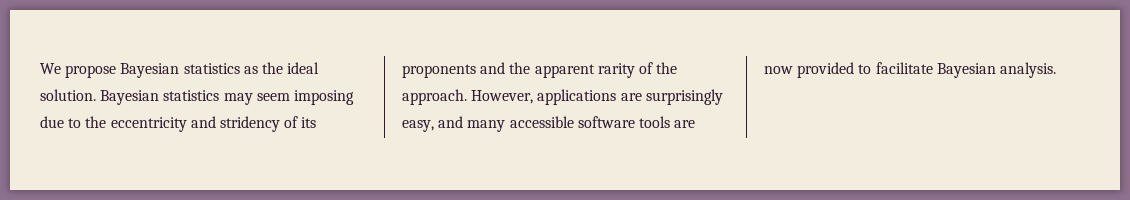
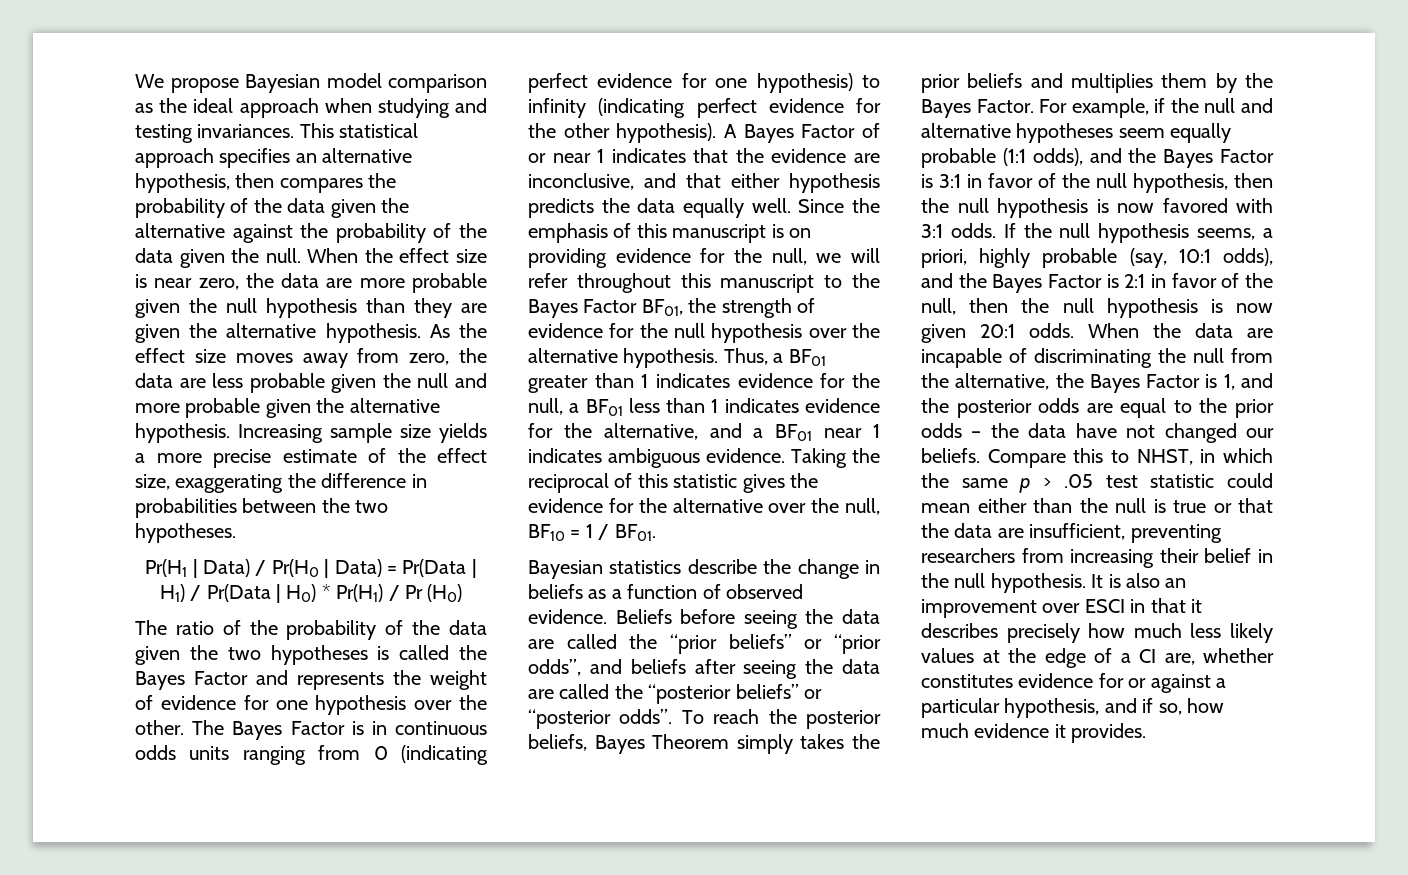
- We propose Bayesian statistics as the ideal solution. Bayesian statistics may seem imposing due to the eccentricity and stridency of its proponents and the apparent rarity of the approach. However, applications are surprisingly easy, and many accessible software tools are now provided to facilitate Bayesian analysis.
+ We propose Bayesian model comparison as the ideal approach when studying and testing invariances. This statistical approach specifies an alternative hypothesis, then compares the probability of the data given the alternative against the probability of the data given the null. When the effect size is near zero, the data are more probable given the null hypothesis than they are given the alternative hypothesis. As the effect size moves away from zero, the data are less probable given the null and more probable given the alternative hypothesis. Increasing sample size yields a more precise estimate of the effect size, exaggerating the difference in probabilities between the two hypotheses.
+ Pr(H1 | Data) / Pr(H0 | Data) = Pr(Data | H1) / Pr(Data | H0) * Pr(H1) / Pr (H0)
+ The ratio of the probability of the data given the two hypotheses is called the Bayes Factor and represents the weight of evidence for one hypothesis over the other. The Bayes Factor is in continuous odds units ranging from 0 (indicating perfect evidence for one hypothesis) to infinity (indicating perfect evidence for the other hypothesis). A Bayes Factor of or near 1 indicates that the evidence are inconclusive, and that either hypothesis predicts the data equally well. Since the emphasis of this manuscript is on providing evidence for the null, we will refer throughout this manuscript to the Bayes Factor BF01, the strength of evidence for the null hypothesis over the alternative hypothesis. Thus, a BF01 greater than 1 indicates evidence for the null, a BF01 less than 1 indicates evidence for the alternative, and a BF01 near 1 indicates ambiguous evidence. Taking the reciprocal of this statistic gives the evidence for the alternative over the null, BF10 = 1 / BF01.
+ Bayesian statistics describe the change in beliefs as a function of observed evidence. Beliefs before seeing the data are called the “prior beliefs” or “prior odds”, and beliefs after seeing the data are called the “posterior beliefs” or “posterior odds”. To reach the posterior beliefs, Bayes Theorem simply takes the prior beliefs and multiplies them by the Bayes Factor. For example, if the null and alternative hypotheses seem equally probable (1:1 odds), and the Bayes Factor is 3:1 in favor of the null hypothesis, then the null hypothesis is now favored with 3:1 odds. If the null hypothesis seems, a priori, highly probable (say, 10:1 odds), and the Bayes Factor is 2:1 in favor of the null, then the null hypothesis is now given 20:1 odds. When the data are incapable of discriminating the null from the alternative, the Bayes Factor is 1, and the posterior odds are equal to the prior odds – the data have not changed our beliefs. Compare this to NHST, in which the same p > .05 test statistic could mean either than the null is true or that the data are insufficient, preventing researchers from increasing their belief in the null hypothesis. It is also an improvement over ESCI in that it describes precisely how much less likely values at the edge of a CI are, whether constitutes evidence for or against a particular hypothesis, and if so, how much evidence it provides.

